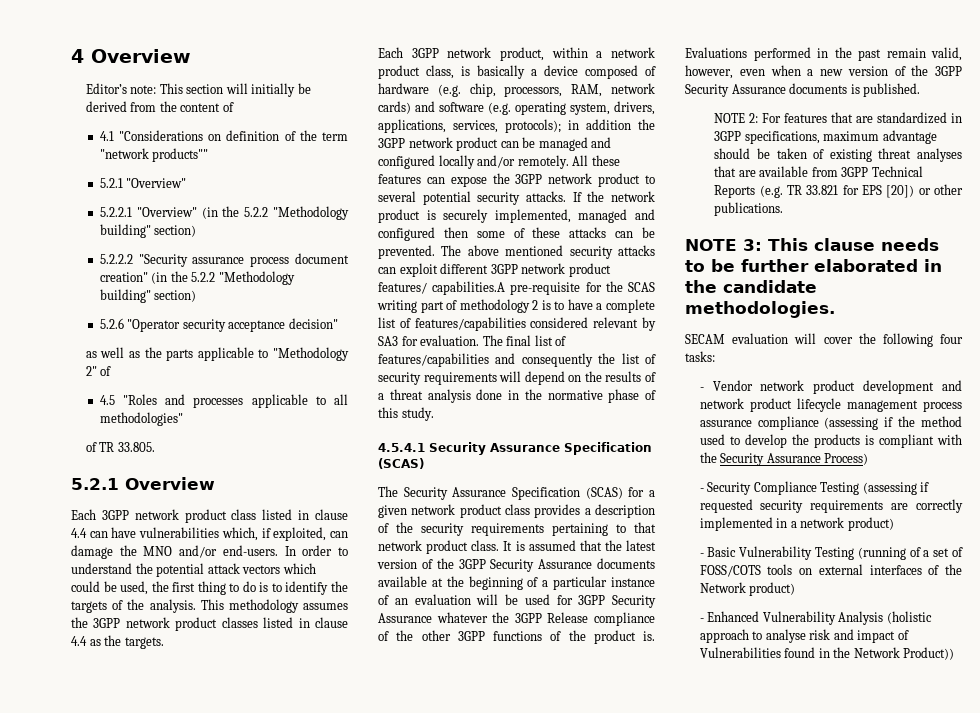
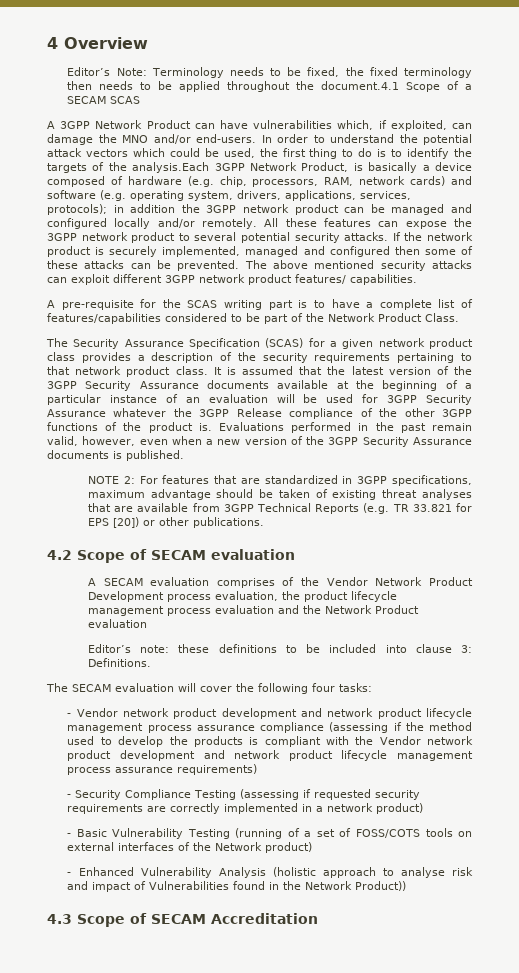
- Editor’s note: This section will initially be derived from the content of
- 4.1 "Considerations on definition of the term "network products""
- 5.2.1 "Overview"
- 5.2.2.1 "Overview" (in the 5.2.2 "Methodology building" section)
- 5.2.2.2 "Security assurance process document creation" (in the 5.2.2 "Methodology building" section)
- 5.2.6 "Operator security acceptance decision"
- as well as the parts applicable to "Methodology 2" of
- 4.5 "Roles and processes applicable to all methodologies"
- of TR 33.805.
- 5.2.1 Overview
- Each 3GPP network product class listed in clause 4.4 can have vulnerabilities which, if exploited, can damage the MNO and/or end-users.
+ Editor’s Note: Terminology needs to be fixed, the fixed terminology then needs to be applied throughout the document.4.1 Scope of a SECAM SCAS
+ A 3GPP Network Product can have vulnerabilities which, if exploited, can damage the MNO and/or end-users.
- In order to understand the potential attack vectors which could be used, the first thing to do is to identify the targets of the analysis. This methodology assumes the 3GPP network product classes listed in clause 4.4 as the targets.
- Each 3GPP network product, within a network product class, is basically a device composed of hardware (e.g. chip, processors, RAM, network cards) and software (e.g. operating system, drivers, applications, services, protocols); in addition the 3GPP network product can be managed and configured locally and/or remotely.
+ In order to understand the potential attack vectors which could be used, the first thing to do is to identify the targets of the analysis.Each 3GPP Network Product, is basically a device composed of hardware (e.g. chip, processors, RAM, network cards) and software (e.g. operating system, drivers, applications, services, protocols); in addition the 3GPP network product can be managed and configured locally and/or remotely.
- The above mentioned security attacks can exploit different 3GPP network product features/ capabilities.A pre-requisite for the SCAS writing part of methodology 2 is to have a complete list of features/capabilities considered relevant by SA3 for evaluation. The final list of features/capabilities and consequently the list of security requirements will depend on the results of a threat analysis done in the normative phase of this study.
- 4.5.4.1 Security Assurance Specification (SCAS)
+ The above mentioned security attacks can exploit different 3GPP network product features/ capabilities.
+ A pre-requisite for the SCAS writing part is to have a complete list of features/capabilities considered to be part of the Network Product Class.
- NOTE 3: This clause needs to be further elaborated in the candidate methodologies.
- SECAM evaluation will cover the following four tasks:
+ 4.2 Scope of SECAM evaluation
+ A SECAM evaluation comprises of the Vendor Network Product Development process evaluation, the product lifecycle management process evaluation and the Network Product evaluation
+ Editor’s note: these definitions to be included into clause 3: Definitions.
+ The SECAM evaluation will cover the following four tasks:
- - Vendor network product development and network product lifecycle management process assurance compliance (assessing if the method used to develop the products is compliant with the Security Assurance Process)
+ - Vendor network product development and network product lifecycle management process assurance compliance (assessing if the method used to develop the products is compliant with the Vendor network product development and network product lifecycle management process assurance requirements)
+ 4.3 Scope of SECAM Accreditation

